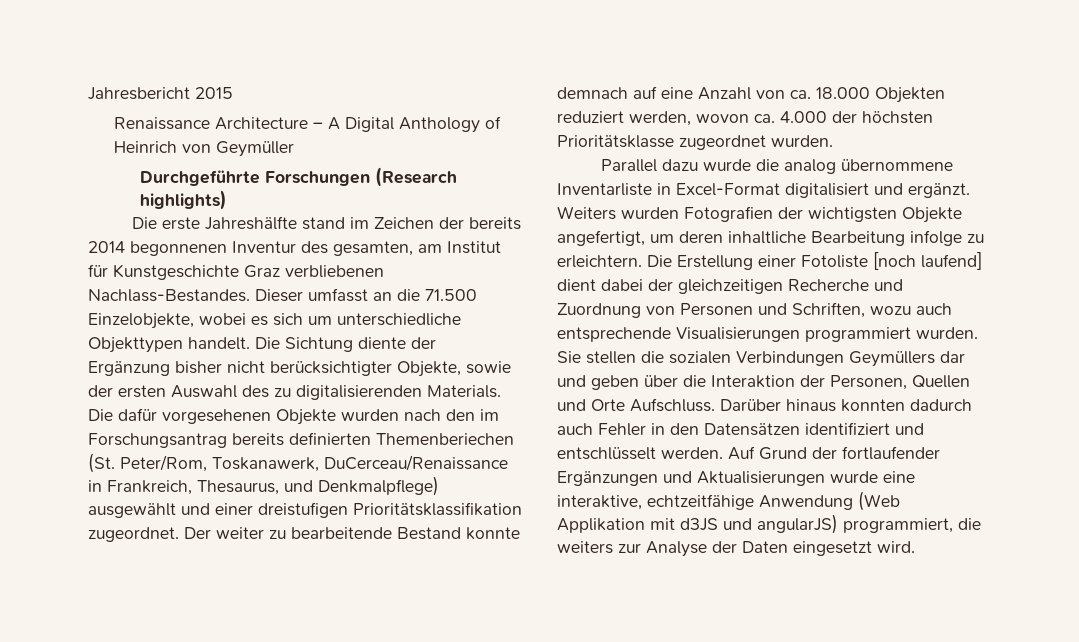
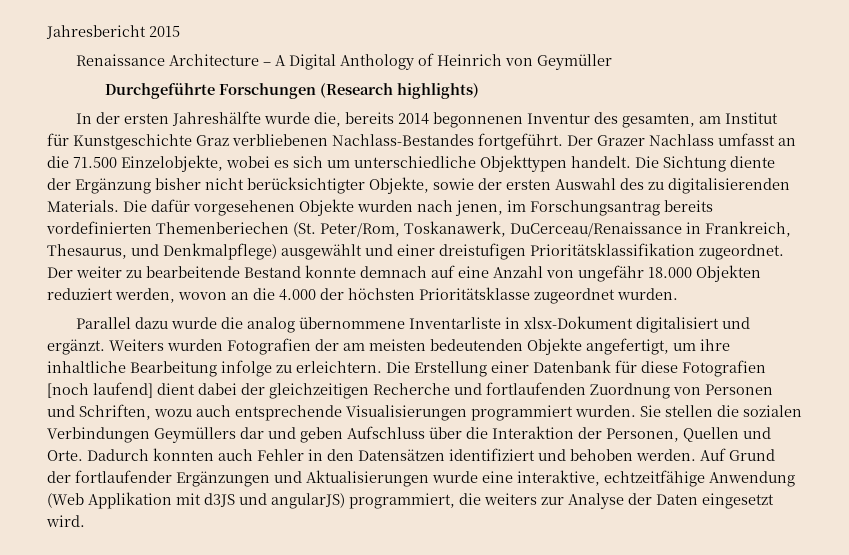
- Die erste Jahreshälfte stand im Zeichen der bereits 2014 begonnenen Inventur des gesamten, am Institut für Kunstgeschichte Graz verbliebenen Nachlass-Bestandes. Dieser umfasst an die 71.500 Einzelobjekte, wobei es sich um unterschiedliche Objekttypen handelt.
+ In der ersten Jahreshälfte wurde die, bereits 2014 begonnenen Inventur des gesamten, am Institut für Kunstgeschichte Graz verbliebenen Nachlass-Bestandes fortgeführt. Der Grazer Nachlass umfasst an die 71.500 Einzelobjekte, wobei es sich um unterschiedliche Objekttypen handelt.
- Die dafür vorgesehenen Objekte wurden nach den im Forschungsantrag bereits definierten Themenberiechen (St. Peter/Rom, Toskanawerk, DuCerceau/Renaissance in Frankreich, Thesaurus, und Denkmalpflege) ausgewählt und einer dreistufigen Prioritätsklassifikation zugeordnet.
+ Die dafür vorgesehenen Objekte wurden nach jenen, im Forschungsantrag bereits vordefinierten Themenberiechen (St. Peter/Rom, Toskanawerk, DuCerceau/Renaissance in Frankreich, Thesaurus, und Denkmalpflege) ausgewählt und einer dreistufigen Prioritätsklassifikation zugeordnet.
- Der weiter zu bearbeitende Bestand konnte demnach auf eine Anzahl von ca. 18.000 Objekten reduziert werden, wovon ca. 4.000 der höchsten Prioritätsklasse zugeordnet wurden.
+ Der weiter zu bearbeitende Bestand konnte demnach auf eine Anzahl von ungefähr 18.000 Objekten reduziert werden, wovon an die 4.000 der höchsten Prioritätsklasse zugeordnet wurden.
- Parallel dazu wurde die analog übernommene Inventarliste in Excel-Format digitalisiert und ergänzt.
+ Parallel dazu wurde die analog übernommene Inventarliste in xlsx-Dokument digitalisiert und ergänzt.
- Weiters wurden Fotografien der wichtigsten Objekte angefertigt, um deren inhaltliche Bearbeitung infolge zu erleichtern.
+ Weiters wurden Fotografien der am meisten bedeutenden Objekte angefertigt, um ihre inhaltliche Bearbeitung infolge zu erleichtern.
- Die Erstellung einer Fotoliste [noch laufend] dient dabei der gleichzeitigen Recherche und Zuordnung von Personen und Schriften, wozu auch entsprechende Visualisierungen programmiert wurden.
+ Die Erstellung einer Datenbank für diese Fotografien [noch laufend] dient dabei der gleichzeitigen Recherche und fortlaufenden Zuordnung von Personen und Schriften, wozu auch entsprechende Visualisierungen programmiert wurden.
- Sie stellen die sozialen Verbindungen Geymüllers dar und geben über die Interaktion der Personen, Quellen und Orte Aufschluss. Darüber hinaus konnten dadurch auch Fehler in den Datensätzen identifiziert und entschlüsselt werden.
+ Sie stellen die sozialen Verbindungen Geymüllers dar und geben Aufschluss über die Interaktion der Personen, Quellen und Orte. Dadurch konnten auch Fehler in den Datensätzen identifiziert und behoben werden.

